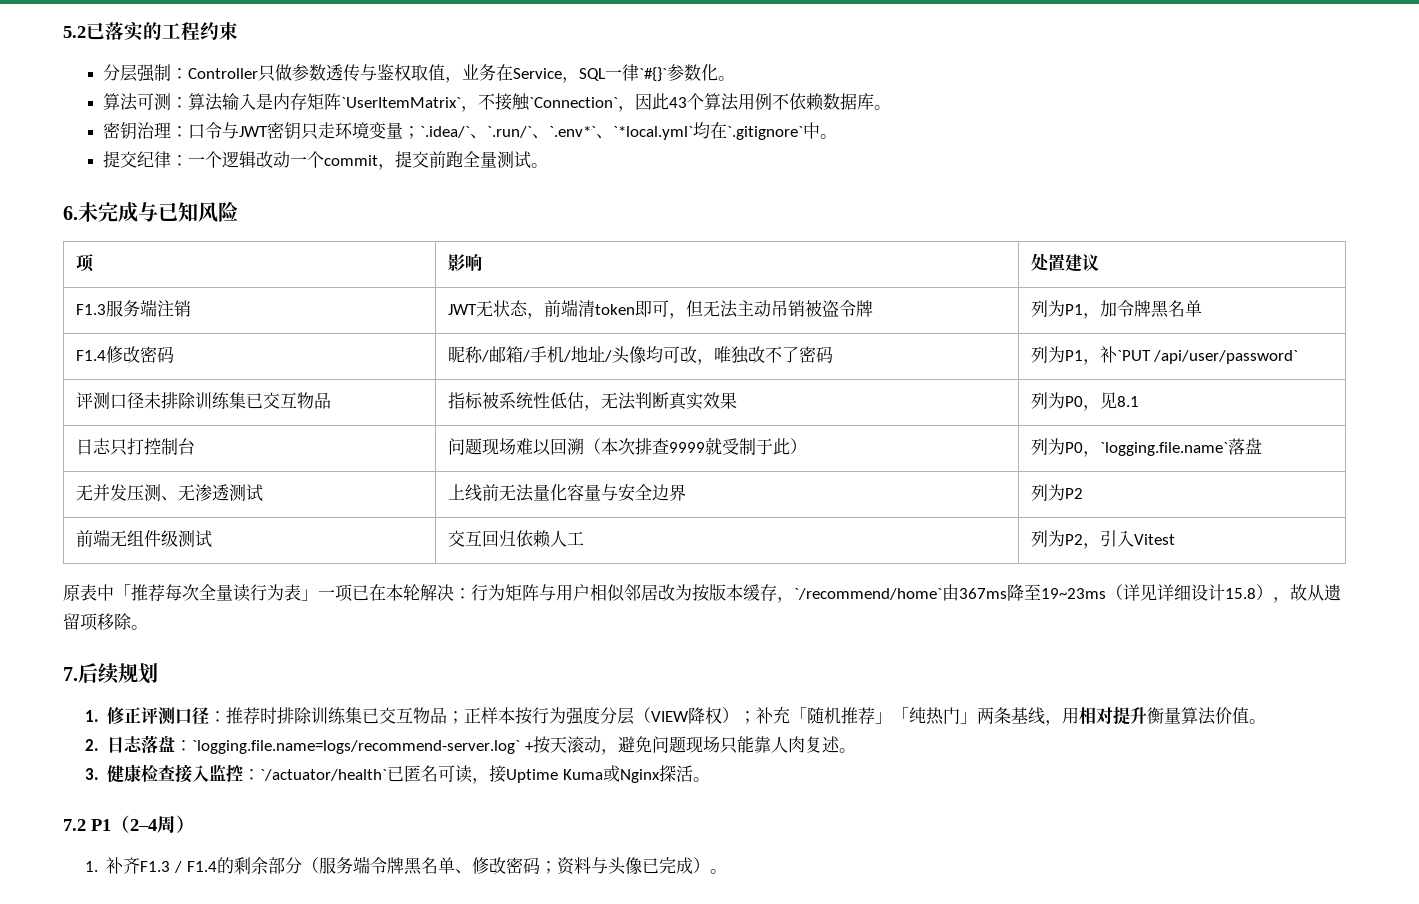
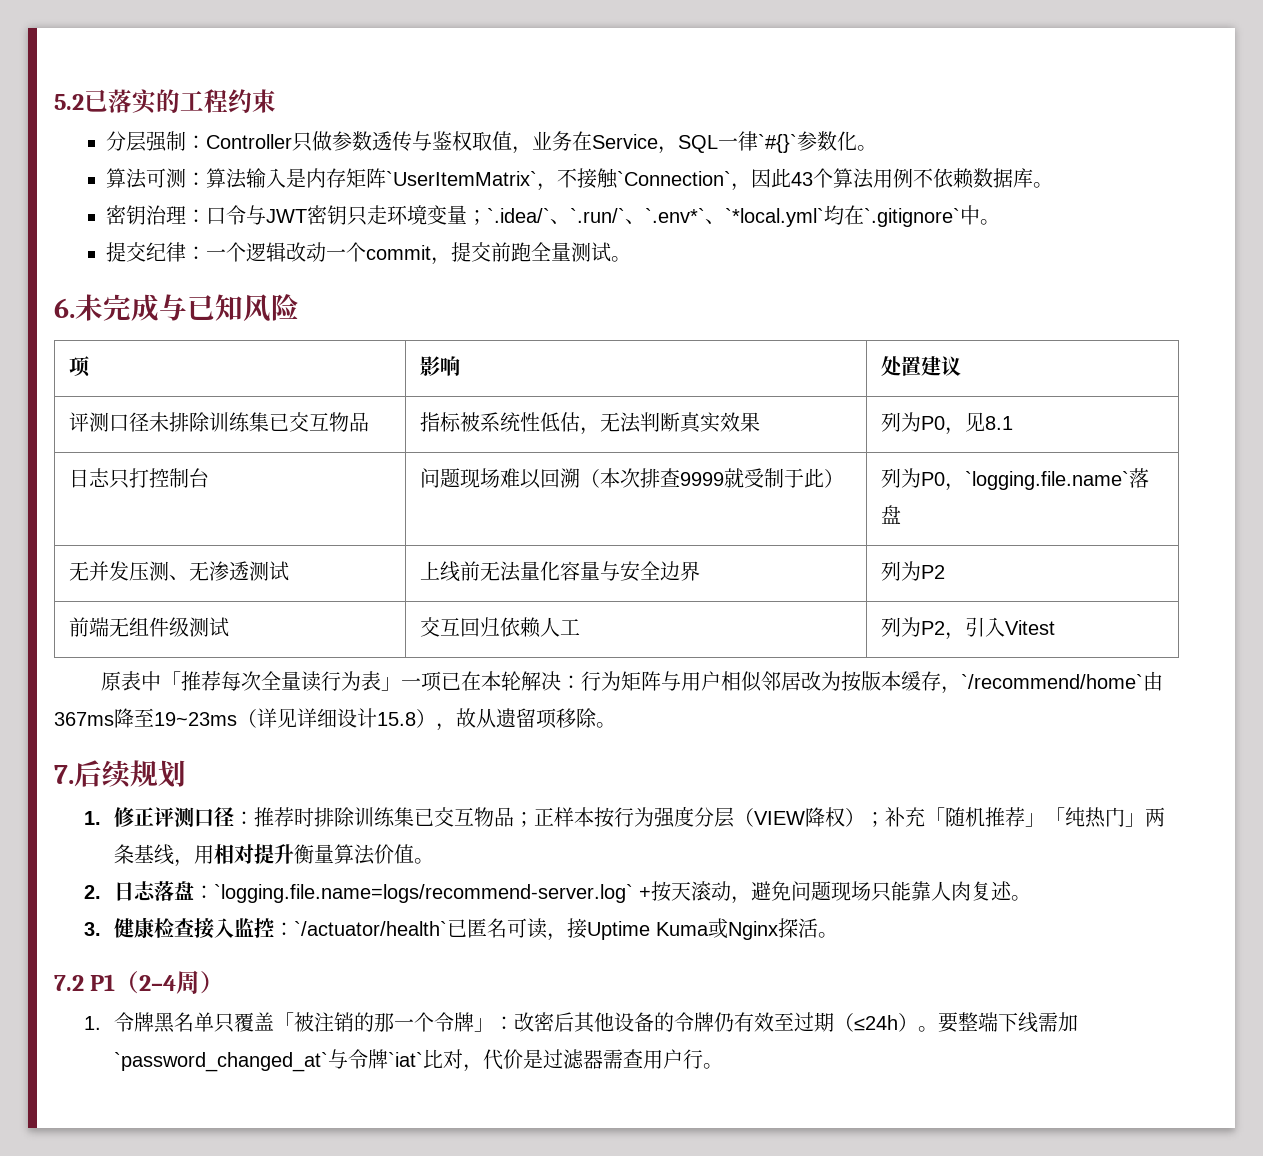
- F1.3服务端注销 | JWT无状态，前端清token即可，但无法主动吊销被盗令牌 | 列为P1，加令牌黑名单
- F1.4修改密码 | 昵称/邮箱/手机/地址/头像均可改，唯独改不了密码 | 列为P1，补`PUT /api/user/password`
- 1.补齐F1.3 / F1.4的剩余部分（服务端令牌黑名单、修改密码；资料与头像已完成）。
+ 1.令牌黑名单只覆盖「被注销的那一个令牌」：改密后其他设备的令牌仍有效至过期（≤24h）。要整端下线需加`password_changed_at`与令牌`iat`比对，代价是过滤器需查用户行。

